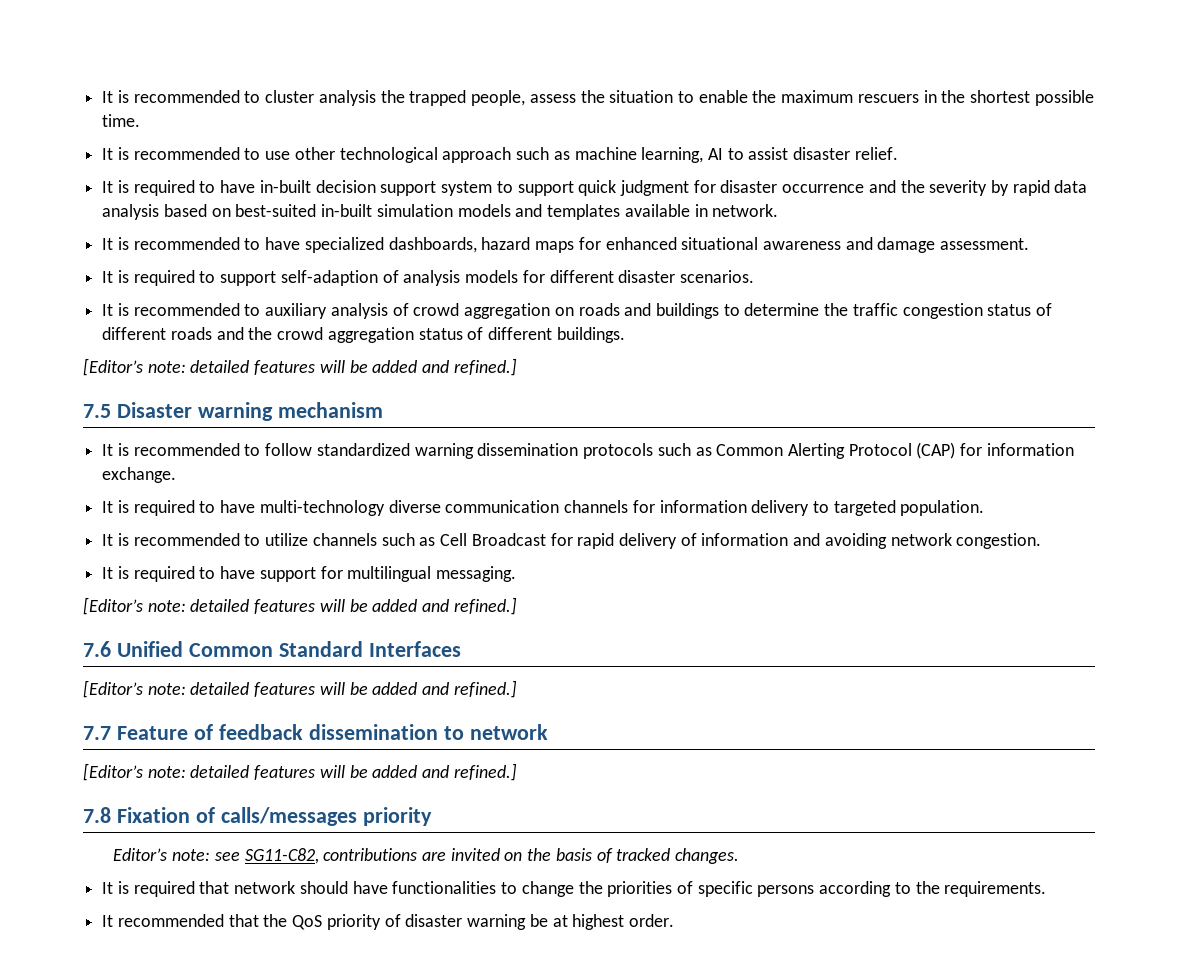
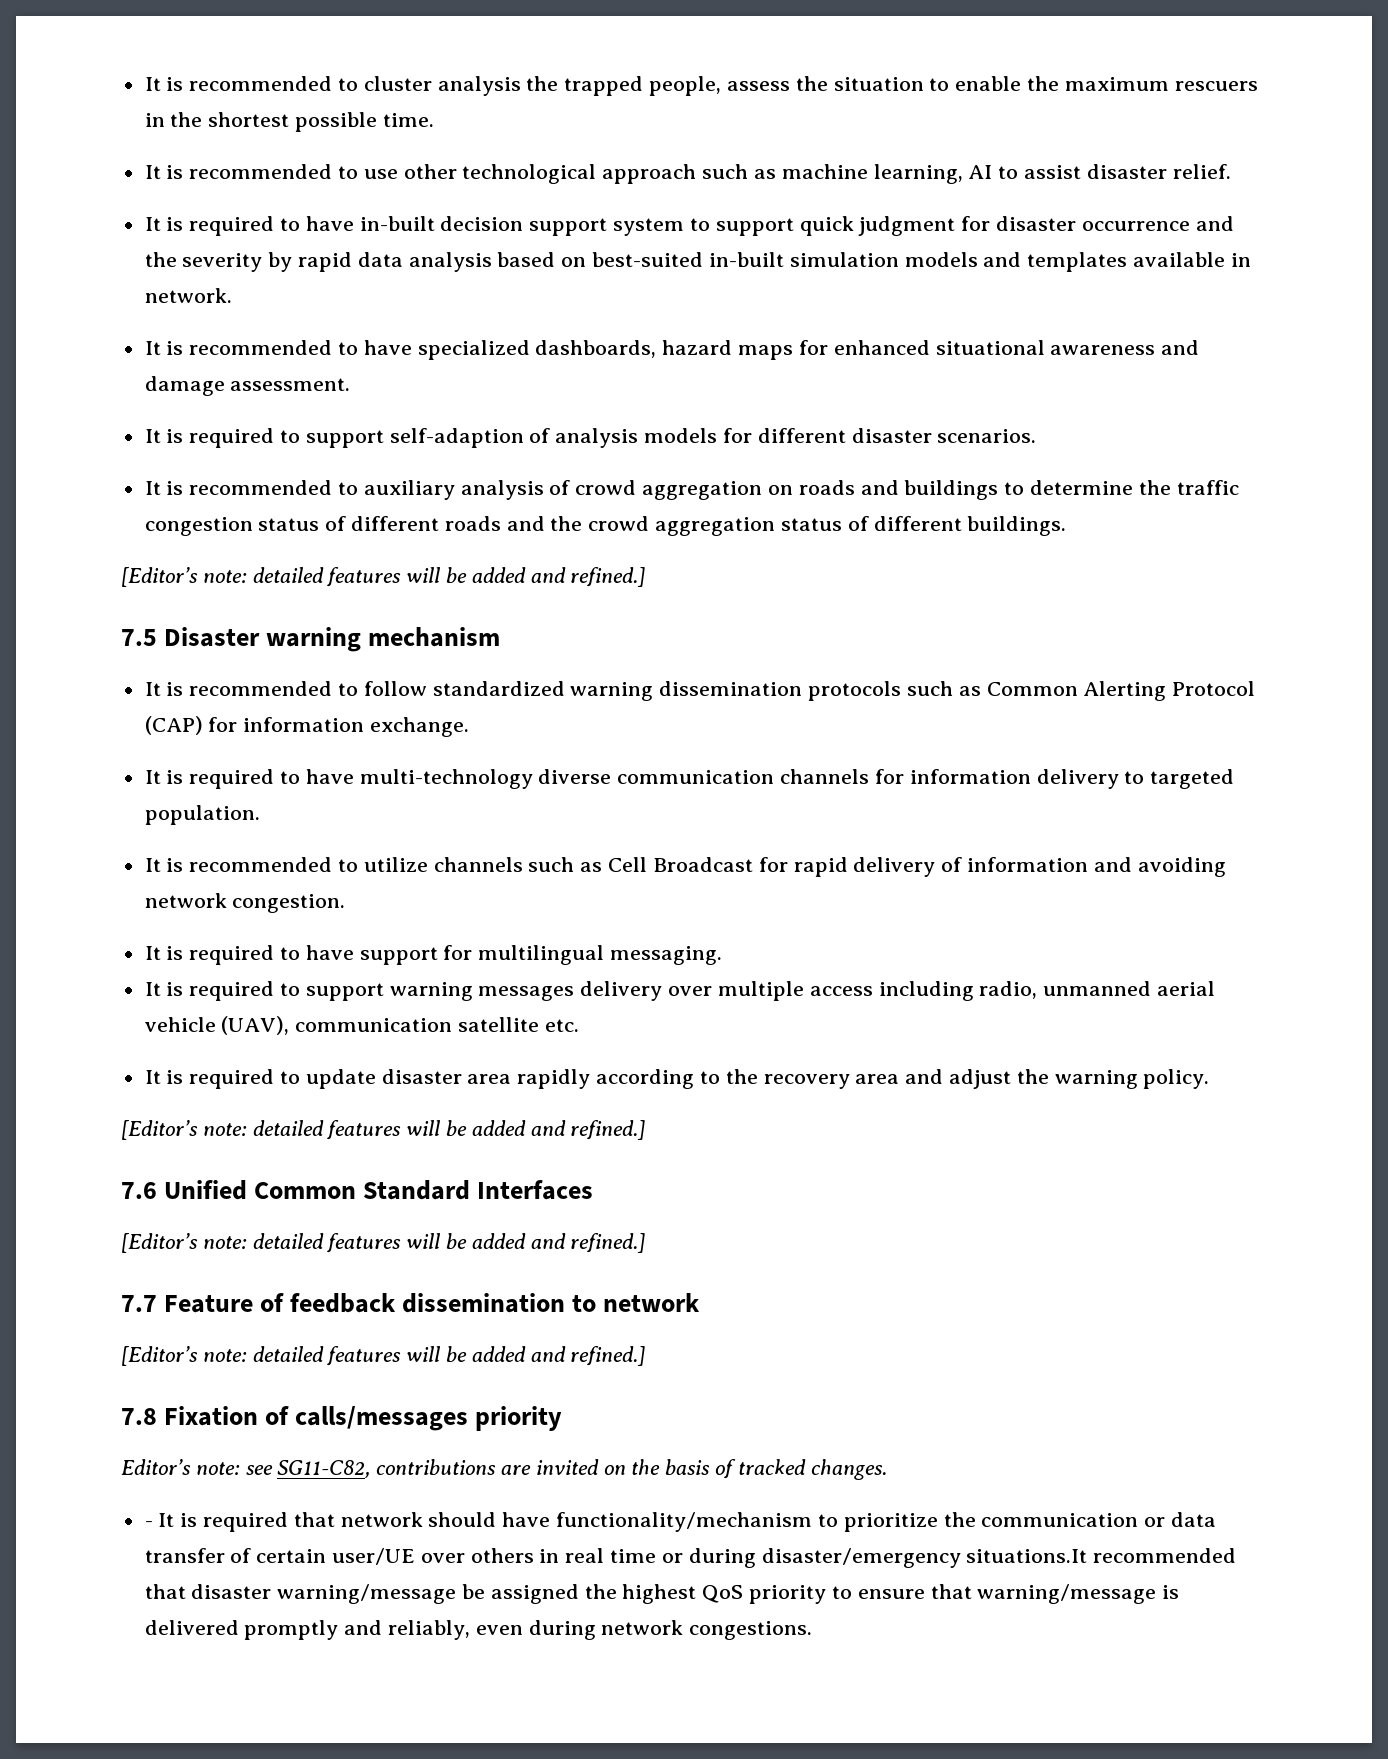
+ It is required to support warning messages delivery over multiple access including radio, unmanned aerial vehicle (UAV), communication satellite etc.
+ It is required to update disaster area rapidly according to the recovery area and adjust the warning policy.
- It is required that network should have functionalities to change the priorities of specific persons according to the requirements.
- It recommended that the QoS priority of disaster warning be at highest order.
+ - It is required that network should have functionality/mechanism to prioritize the communication or data transfer of certain user/UE over others in real time or during disaster/emergency situations.It recommended that disaster warning/message be assigned the highest QoS priority to ensure that warning/message is delivered promptly and reliably, even during network congestions.

